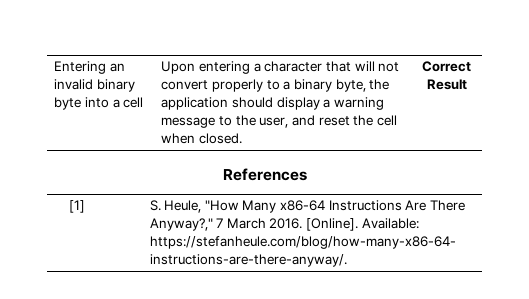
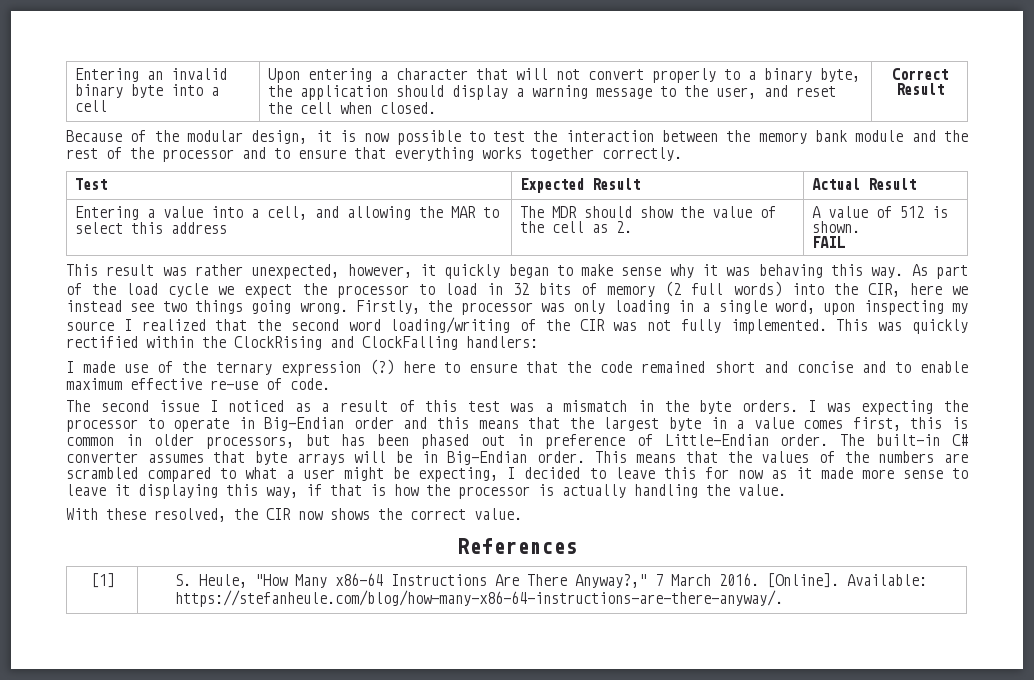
+ Because of the modular design, it is now possible to test the interaction between the memory bank module and the rest of the processor and to ensure that everything works together correctly.
+ Test | Expected Result | Actual Result
+ Entering a value into a cell, and allowing the MAR to select this address | The MDR should show the value of the cell as 2. | A value of 512 is shown.
+ FAIL
+ This result was rather unexpected, however, it quickly began to make sense why it was behaving this way. As part of the load cycle we expect the processor to load in 32 bits of memory (2 full words) into the CIR, here we instead see two things going wrong. Firstly, the processor was only loading in a single word, upon inspecting my source I realized that the second word loading/writing of the CIR was not fully implemented. This was quickly rectified within the ClockRising and ClockFalling handlers:
+ I made use of the ternary expression (?) here to ensure that the code remained short and concise and to enable maximum effective re-use of code.
+ The second issue I noticed as a result of this test was a mismatch in the byte orders. I was expecting the processor to operate in Big-Endian order and this means that the largest byte in a value comes first, this is common in older processors, but has been phased out in preference of Little-Endian order. The built-in C# converter assumes that byte arrays will be in Big-Endian order. This means that the values of the numbers are scrambled compared to what a user might be expecting, I decided to leave this for now as it made more sense to leave it displaying this way, if that is how the processor is actually handling the value.
+ With these resolved, the CIR now shows the correct value.

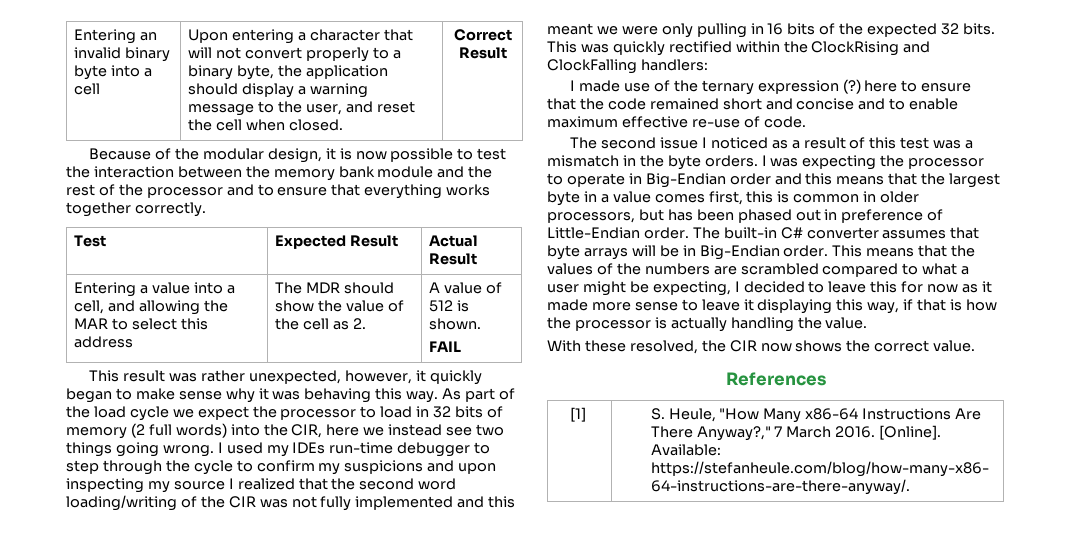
- Firstly, the processor was only loading in a single word, upon inspecting my source I realized that the second word loading/writing of the CIR was not fully implemented.
+ I used my IDEs run-time debugger to step through the cycle to confirm my suspicions and upon inspecting my source I realized that the second word loading/writing of the CIR was not fully implemented and this meant we were only pulling in 16 bits of the expected 32 bits.

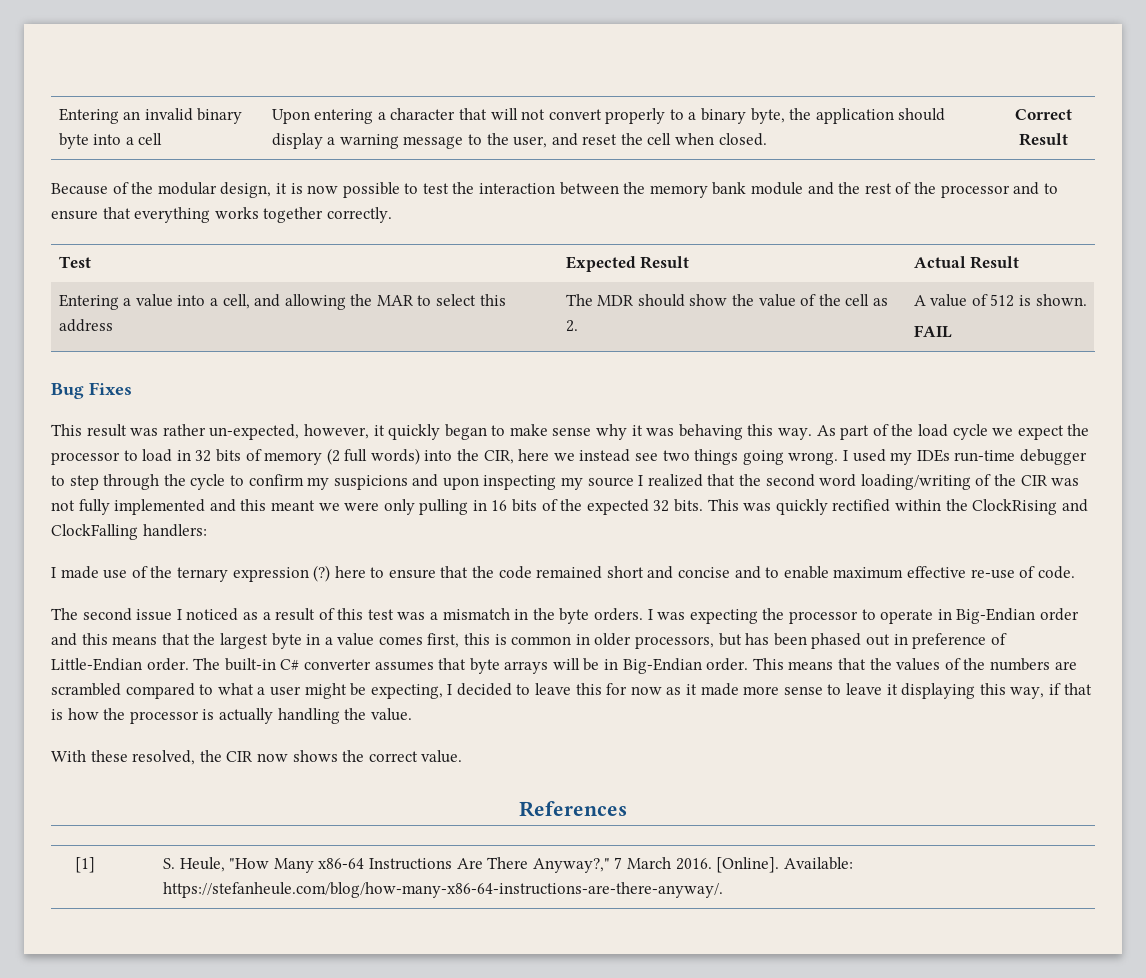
+ Bug Fixes
- This result was rather unexpected, however, it quickly began to make sense why it was behaving this way.
+ This result was rather un-expected, however, it quickly began to make sense why it was behaving this way.

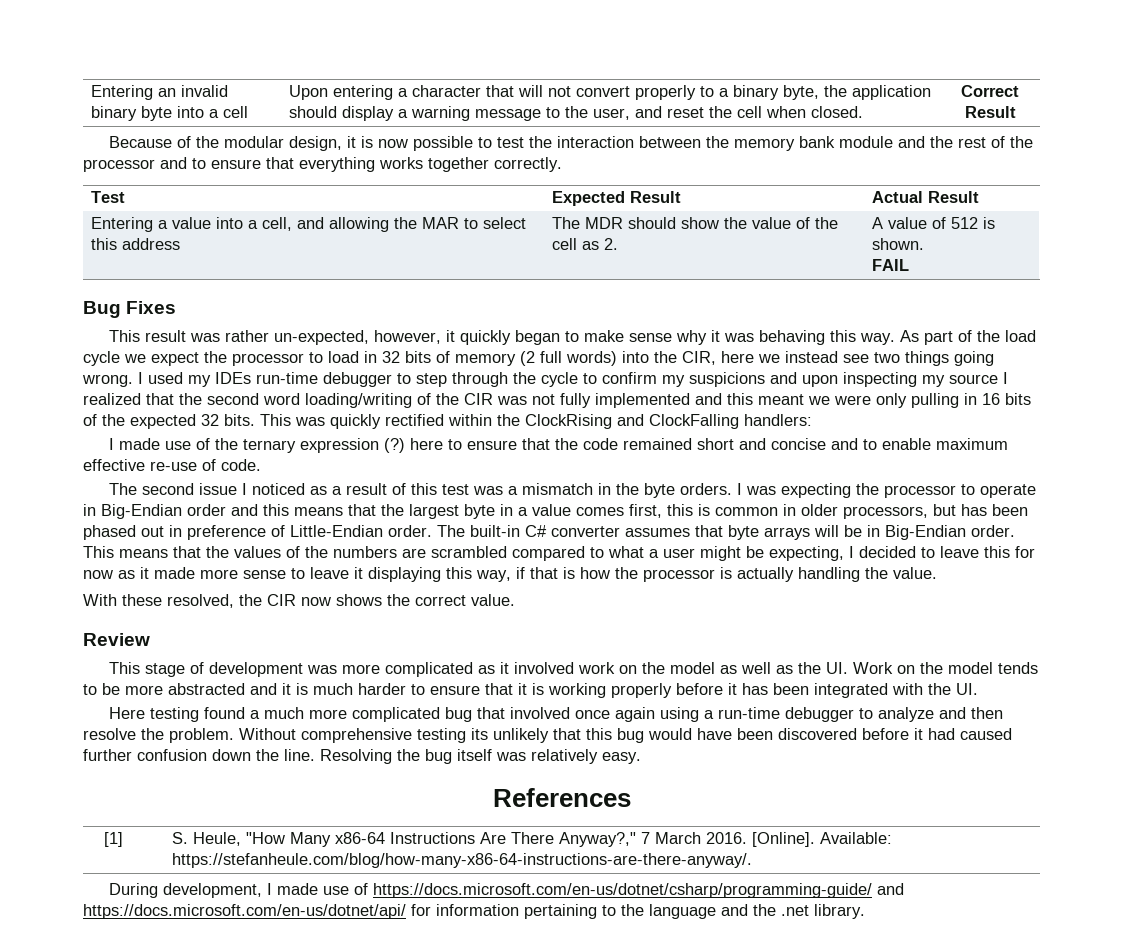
+ Review
+ This stage of development was more complicated as it involved work on the model as well as the UI. Work on the model tends to be more abstracted and it is much harder to ensure that it is working properly before it has been integrated with the UI.
+ Here testing found a much more complicated bug that involved once again using a run-time debugger to analyze and then resolve the problem. Without comprehensive testing its unlikely that this bug would have been discovered before it had caused further confusion down the line. Resolving the bug itself was relatively easy.
+ During development, I made use of https://docs.microsoft.com/en-us/dotnet/csharp/programming-guide/ and https://docs.microsoft.com/en-us/dotnet/api/ for information pertaining to the language and the .net library.

